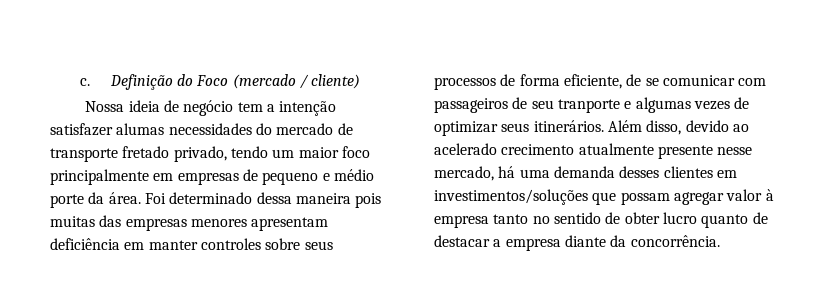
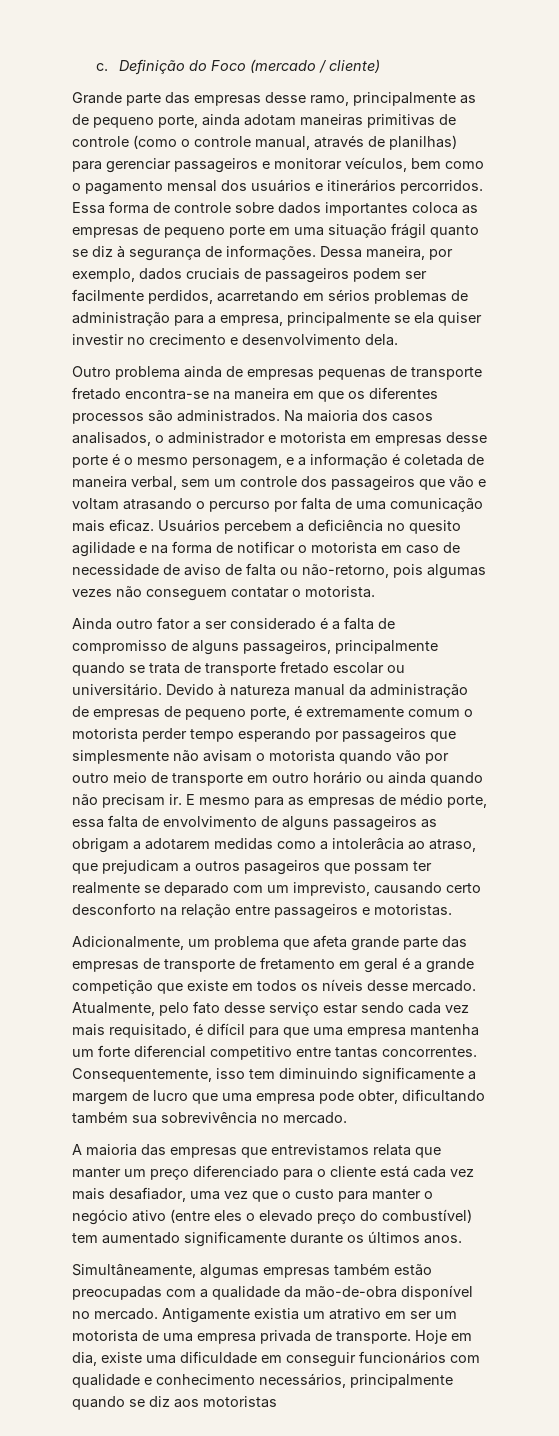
- Nossa ideia de negócio tem a intenção satisfazer alumas necessidades do mercado de transporte fretado privado, tendo um maior foco principalmente em empresas de pequeno e médio porte da área. Foi determinado dessa maneira pois muitas das empresas menores apresentam deficiência em manter controles sobre seus processos de forma eficiente, de se comunicar com passageiros de seu tranporte e algumas vezes de optimizar seus itinerários. Além disso, devido ao acelerado crecimento atualmente presente nesse mercado, há uma demanda desses clientes em investimentos/soluções que possam agregar valor à empresa tanto no sentido de obter lucro quanto de destacar a empresa diante da concorrência.
+ Grande parte das empresas desse ramo, principalmente as de pequeno porte, ainda adotam maneiras primitivas de controle (como o controle manual, através de planilhas) para gerenciar passageiros e monitorar veículos, bem como o pagamento mensal dos usuários e itinerários percorridos. Essa forma de controle sobre dados importantes coloca as empresas de pequeno porte em uma situação frágil quanto se diz à segurança de informações. Dessa maneira, por exemplo, dados cruciais de passageiros podem ser facilmente perdidos, acarretando em sérios problemas de administração para a empresa, principalmente se ela quiser investir no crecimento e desenvolvimento dela.
+ Outro problema ainda de empresas pequenas de transporte fretado encontra-se na maneira em que os diferentes processos são administrados. Na maioria dos casos analisados, o administrador e motorista em empresas desse porte é o mesmo personagem, e a informação é coletada de maneira verbal, sem um controle dos passageiros que vão e voltam atrasando o percurso por falta de uma comunicação mais eficaz. Usuários percebem a deficiência no quesito agilidade e na forma de notificar o motorista em caso de necessidade de aviso de falta ou não-retorno, pois algumas vezes não conseguem contatar o motorista.
+ Ainda outro fator a ser considerado é a falta de compromisso de alguns passageiros, principalmente quando se trata de transporte fretado escolar ou universitário. Devido à natureza manual da administração de empresas de pequeno porte, é extremamente comum o motorista perder tempo esperando por passageiros que simplesmente não avisam o motorista quando vão por outro meio de transporte em outro horário ou ainda quando não precisam ir. E mesmo para as empresas de médio porte, essa falta de envolvimento de alguns passageiros as obrigam a adotarem medidas como a intolerâcia ao atraso, que prejudicam a outros pasageiros que possam ter realmente se deparado com um imprevisto, causando certo desconforto na relação entre passageiros e motoristas.
+ Adicionalmente, um problema que afeta grande parte das empresas de transporte de fretamento em geral é a grande competição que existe em todos os níveis desse mercado. Atualmente, pelo fato desse serviço estar sendo cada vez mais requisitado, é difícil para que uma empresa mantenha um forte diferencial competitivo entre tantas concorrentes. Consequentemente, isso tem diminuindo significamente a margem de lucro que uma empresa pode obter, dificultando também sua sobrevivência no mercado.
+ A maioria das empresas que entrevistamos relata que manter um preço diferenciado para o cliente está cada vez mais desafiador, uma vez que o custo para manter o negócio ativo (entre eles o elevado preço do combustível) tem aumentado significamente durante os últimos anos.
+ Simultâneamente, algumas empresas também estão preocupadas com a qualidade da mão-de-obra disponível no mercado. Antigamente existia um atrativo em ser um motorista de uma empresa privada de transporte. Hoje em dia, existe uma dificuldade em conseguir funcionários com qualidade e conhecimento necessários, principalmente quando se diz aos motoristas

